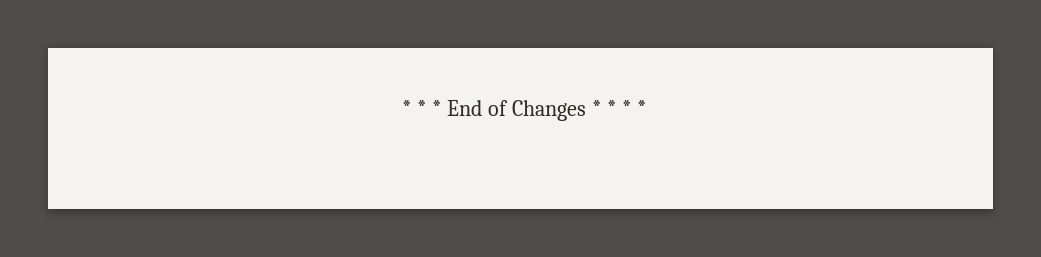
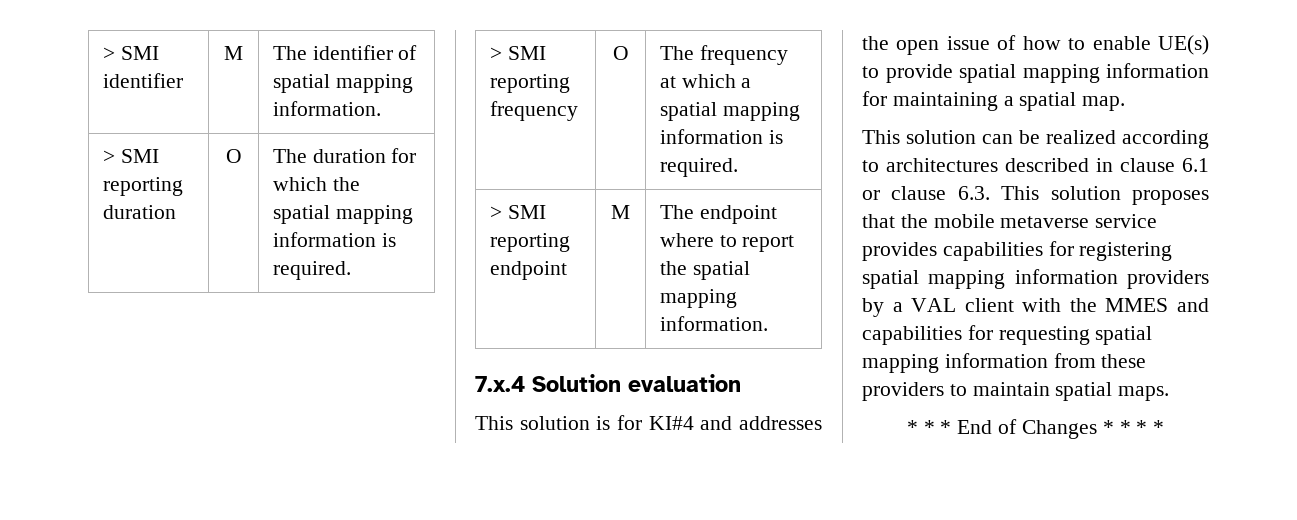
+ > SMI identifier | M | The identifier of spatial mapping information.
+ > SMI reporting duration | O | The duration for which the spatial mapping information is required.
+ > SMI reporting frequency | O | The frequency at which a spatial mapping information is required.
+ > SMI reporting endpoint | M | The endpoint where to report the spatial mapping information.
+ 7.x.4 Solution evaluation
+ This solution is for KI#4 and addresses the open issue of how to enable UE(s) to provide spatial mapping information for maintaining a spatial map.
+ This solution can be realized according to architectures described in clause 6.1 or clause 6.3. This solution proposes that the mobile metaverse service provides capabilities for registering spatial mapping information providers by a VAL client with the MMES and capabilities for requesting spatial mapping information from these providers to maintain spatial maps.

